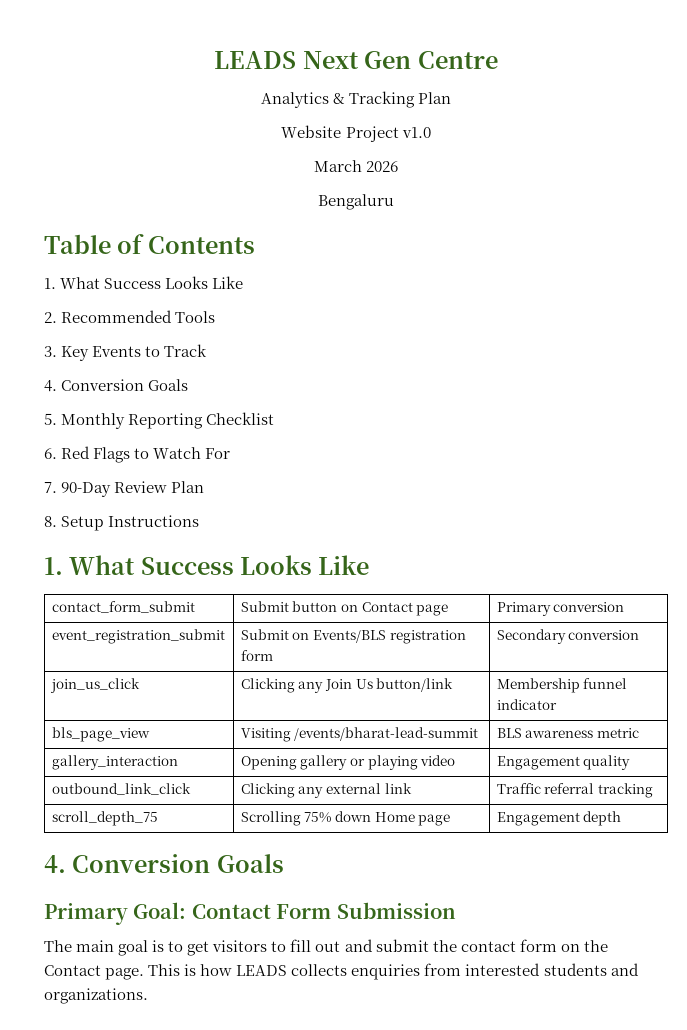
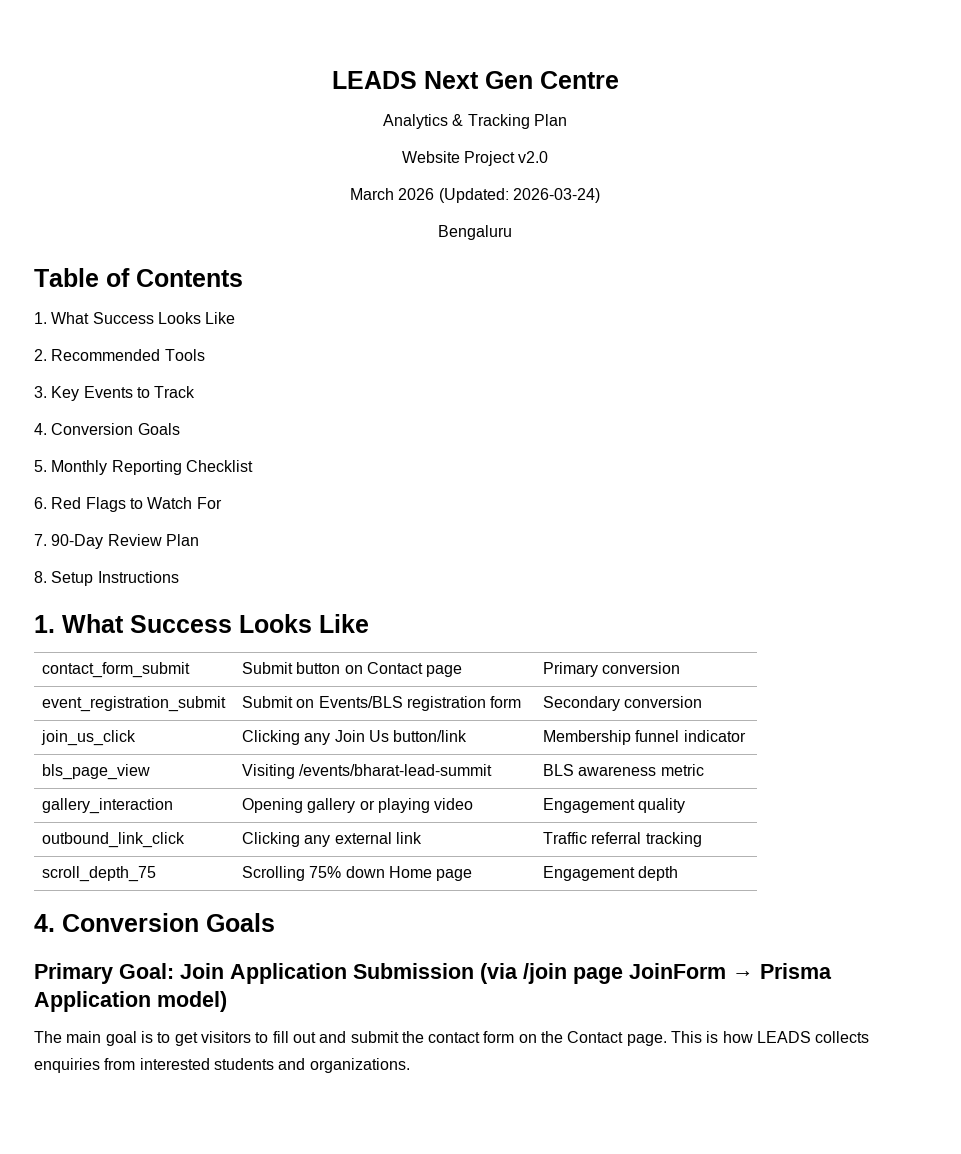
- Website Project v1.0
+ Website Project v2.0
- March 2026
+ March 2026 (Updated: 2026-03-24)
- Primary Goal: Contact Form Submission
+ Primary Goal: Join Application Submission (via /join page JoinForm → Prisma Application model)

